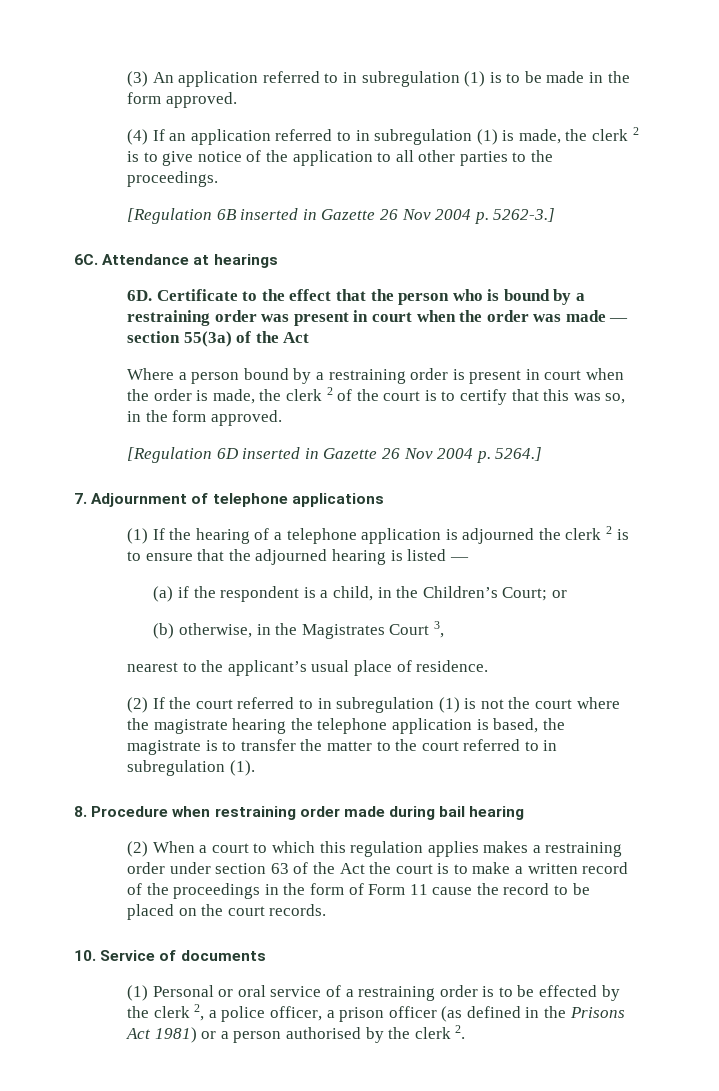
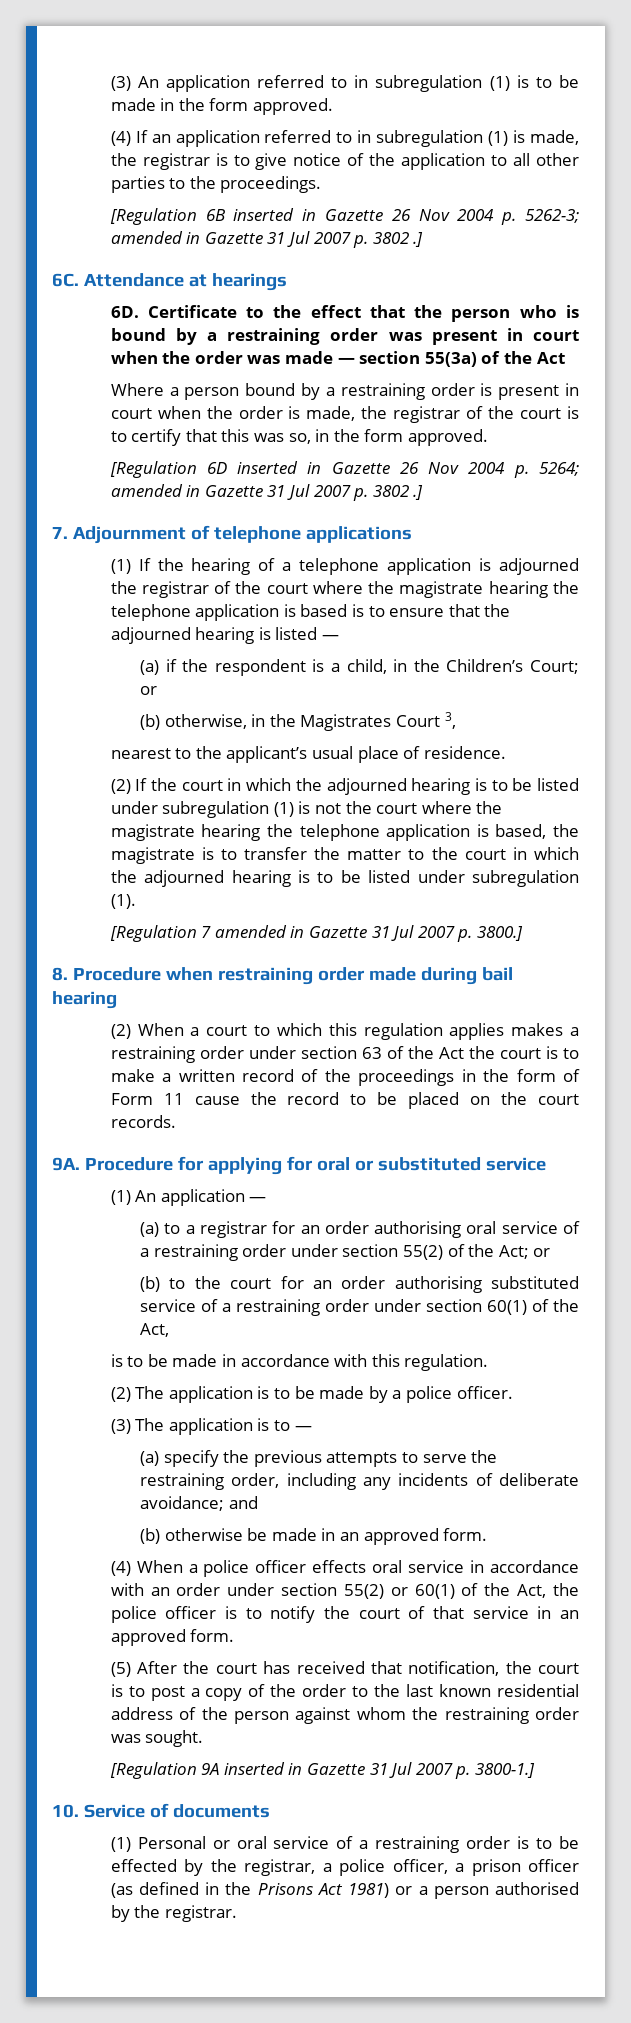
- (4) If an application referred to in subregulation (1) is made, the clerk 2 is to give notice of the application to all other parties to the proceedings.
+ (4) If an application referred to in subregulation (1) is made, the registrar is to give notice of the application to all other parties to the proceedings.
- [Regulation 6B inserted in Gazette 26 Nov 2004 p. 5262-3.]
+ [Regulation 6B inserted in Gazette 26 Nov 2004 p. 5262-3; amended in Gazette 31 Jul 2007 p. 3802 .]
- Where a person bound by a restraining order is present in court when the order is made, the clerk 2 of the court is to certify that this was so, in the form approved.
+ Where a person bound by a restraining order is present in court when the order is made, the registrar of the court is to certify that this was so, in the form approved.
- [Regulation 6D inserted in Gazette 26 Nov 2004 p. 5264.]
+ [Regulation 6D inserted in Gazette 26 Nov 2004 p. 5264; amended in Gazette 31 Jul 2007 p. 3802 .]
- (1) If the hearing of a telephone application is adjourned the clerk 2 is to ensure that the adjourned hearing is listed —
+ (1) If the hearing of a telephone application is adjourned the registrar of the court where the magistrate hearing the telephone application is based is to ensure that the adjourned hearing is listed —
- (2) If the court referred to in subregulation (1) is not the court where the magistrate hearing the telephone application is based, the magistrate is to transfer the matter to the court referred to in subregulation (1).
+ (2) If the court in which the adjourned hearing is to be listed under subregulation (1) is not the court where the magistrate hearing the telephone application is based, the magistrate is to transfer the matter to the court in which the adjourned hearing is to be listed under subregulation (1).
+ [Regulation 7 amended in Gazette 31 Jul 2007 p. 3800.]
+ 9A. Procedure for applying for oral or substituted service
+ (1) An application —
+ (a) to a registrar for an order authorising oral service of a restraining order under section 55(2) of the Act; or
+ (b) to the court for an order authorising substituted service of a restraining order under section 60(1) of the Act,
+ is to be made in accordance with this regulation.
+ (2) The application is to be made by a police officer.
+ (3) The application is to —
+ (a) specify the previous attempts to serve the restraining order, including any incidents of deliberate avoidance; and
+ (b) otherwise be made in an approved form.
+ (4) When a police officer effects oral service in accordance with an order under section 55(2) or 60(1) of the Act, the police officer is to notify the court of that service in an approved form.
+ (5) After the court has received that notification, the court is to post a copy of the order to the last known residential address of the person against whom the restraining order was sought.
+ [Regulation 9A inserted in Gazette 31 Jul 2007 p. 3800-1.]
- (1) Personal or oral service of a restraining order is to be effected by the clerk 2, a police officer, a prison officer (as defined in the Prisons Act 1981) or a person authorised by the clerk 2.
+ (1) Personal or oral service of a restraining order is to be effected by the registrar, a police officer, a prison officer (as defined in the Prisons Act 1981) or a person authorised by the registrar.

